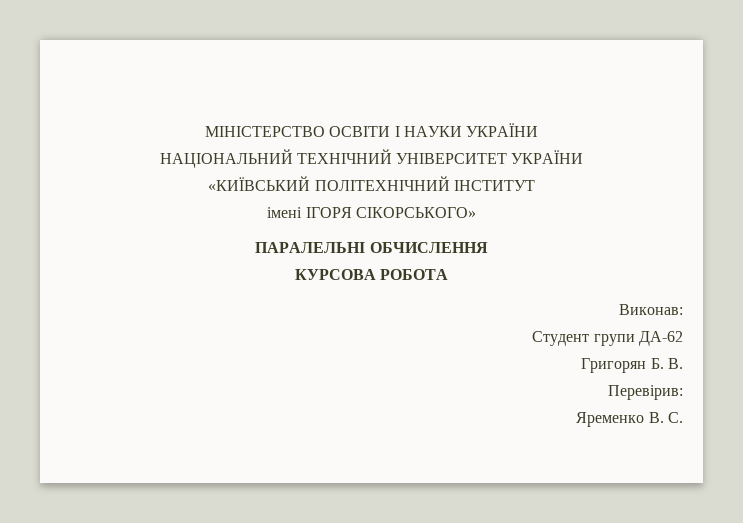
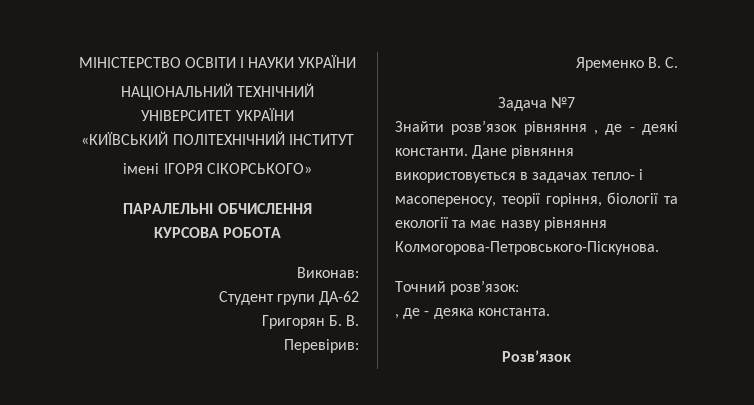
+ Задача №7
+ Знайти розв’язок рівняння , де - деякі константи. Дане рівняння використовується в задачах тепло- і масопереносу, теорії горіння, біології та екології та має назву рівняння Колмогорова-Петровського-Піскунова.
+ Точний розв’язок:
+ , де - деяка константа.
+ Розв’язок

